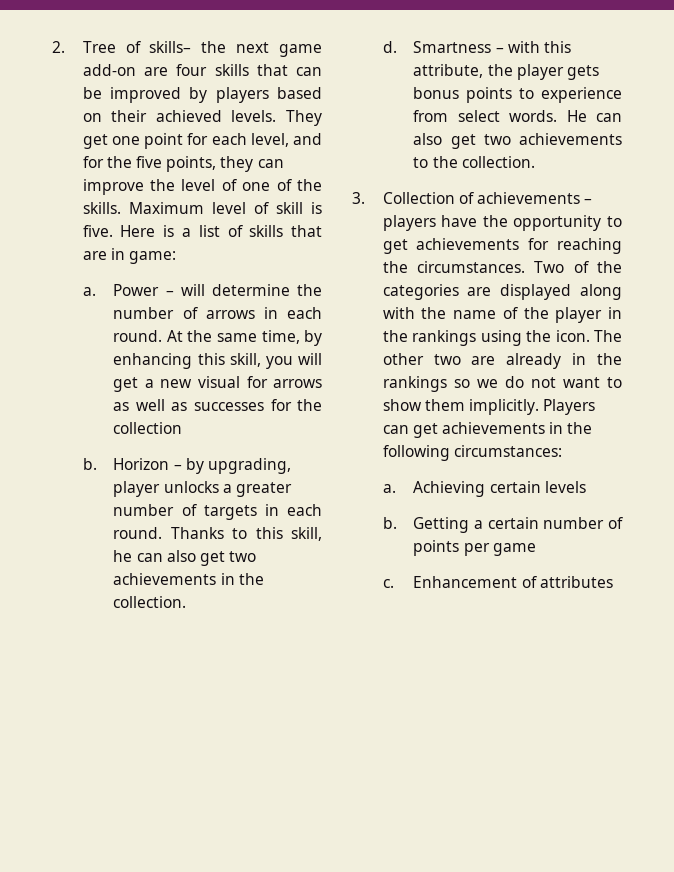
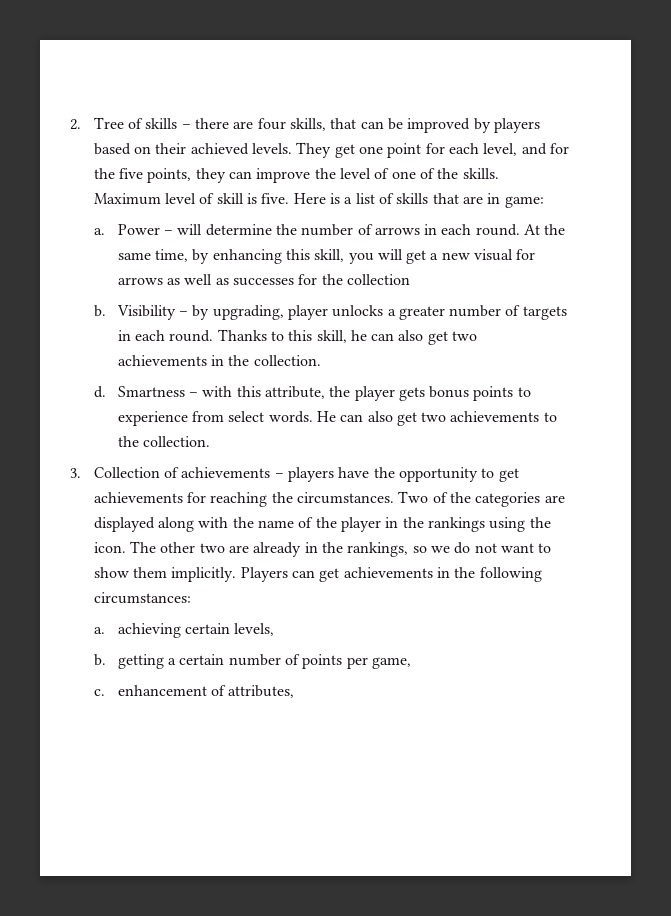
- 2. Tree of skills– the next game add-on are four skills that can be improved by players based on their achieved levels.
+ 2. Tree of skills – there are four skills, that can be improved by players based on their achieved levels.
- Horizon – by upgrading, player unlocks a greater number of targets in each round.
+ Visibility – by upgrading, player unlocks a greater number of targets in each round.
- The other two are already in the rankings so we do not want to show them implicitly.
+ The other two are already in the rankings, so we do not want to show them implicitly.
- a. Achieving certain levels
- b. Getting a certain number of points per game
+ a. achieving certain levels,
+ b. getting a certain number of points per game,
- c. Enhancement of attributes
+ c. enhancement of attributes,

